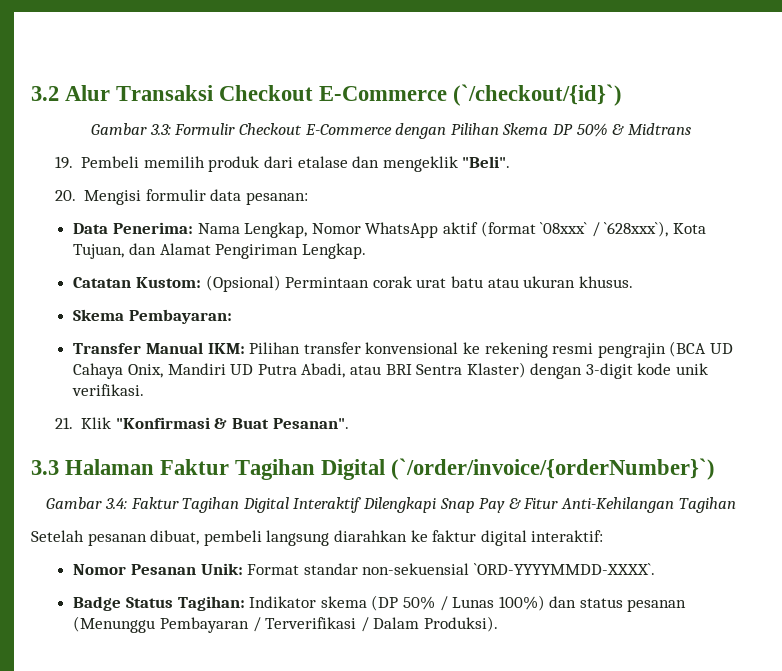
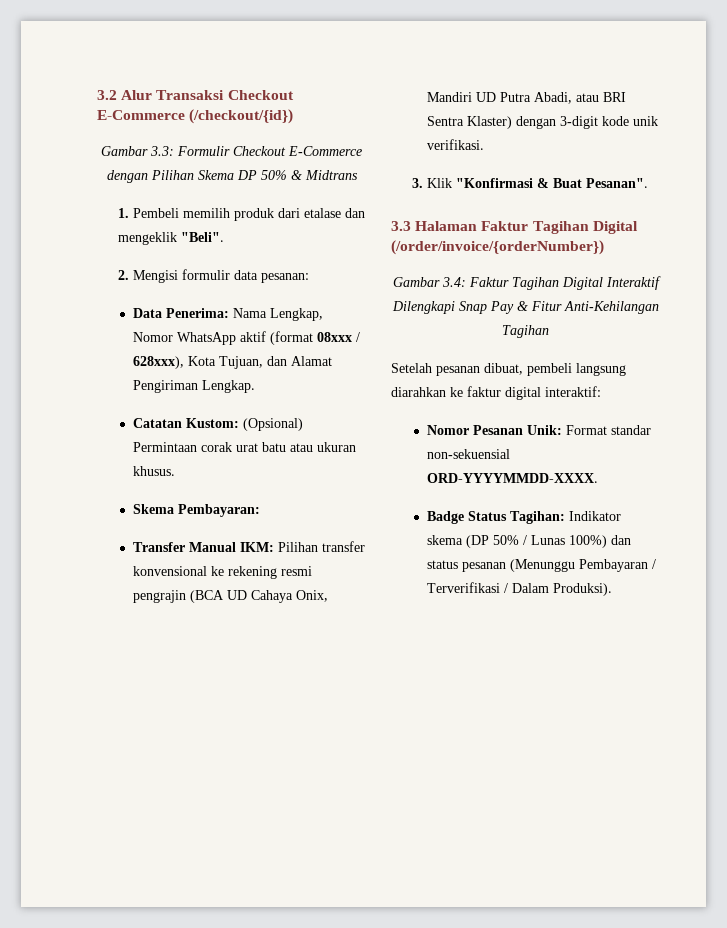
- 3.2 Alur Transaksi Checkout E-Commerce (`/checkout/{id}`)
+ 3.2 Alur Transaksi Checkout E-Commerce (/checkout/{id})
- 19. Pembeli memilih produk dari etalase dan mengeklik "Beli".
+ 1. Pembeli memilih produk dari etalase dan mengeklik "Beli".
- 20. Mengisi formulir data pesanan:
+ 2. Mengisi formulir data pesanan:
- Data Penerima: Nama Lengkap, Nomor WhatsApp aktif (format `08xxx` / `628xxx`), Kota Tujuan, dan Alamat Pengiriman Lengkap.
+ Data Penerima: Nama Lengkap, Nomor WhatsApp aktif (format 08xxx / 628xxx), Kota Tujuan, dan Alamat Pengiriman Lengkap.
- 21. Klik "Konfirmasi & Buat Pesanan".
+ 3. Klik "Konfirmasi & Buat Pesanan".
- 3.3 Halaman Faktur Tagihan Digital (`/order/invoice/{orderNumber}`)
+ 3.3 Halaman Faktur Tagihan Digital (/order/invoice/{orderNumber})
- Nomor Pesanan Unik: Format standar non-sekuensial `ORD-YYYYMMDD-XXXX`.
+ Nomor Pesanan Unik: Format standar non-sekuensial ORD-YYYYMMDD-XXXX.

